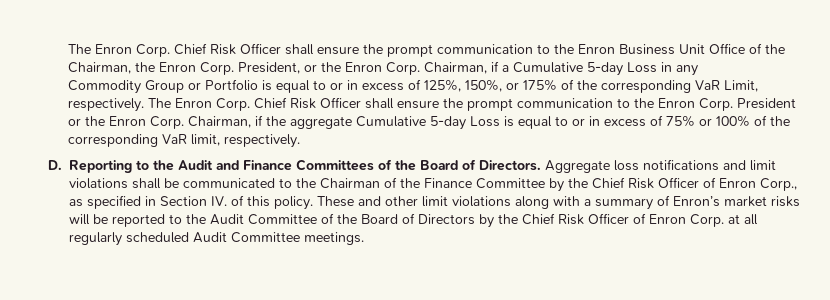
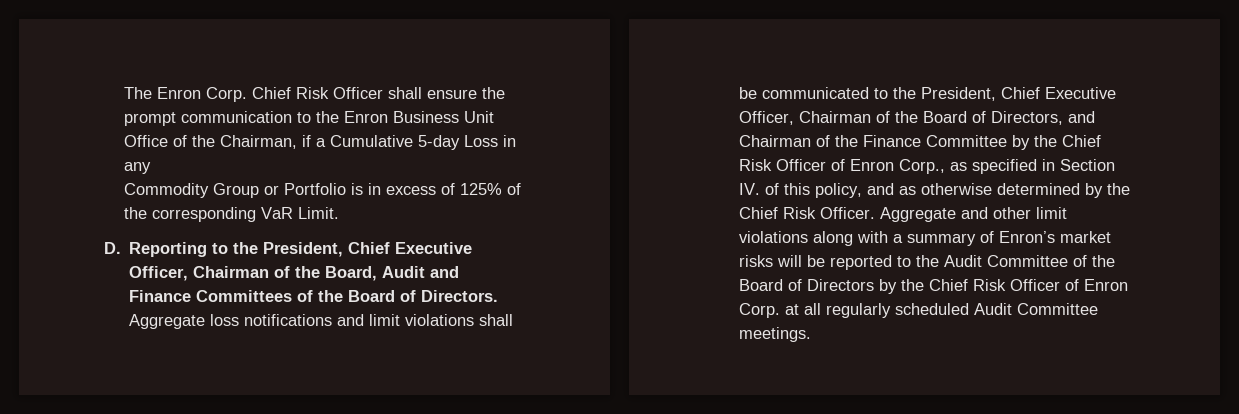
- Chief Risk Officer shall ensure the prompt communication to the Enron Business Unit Office of the Chairman, the Enron Corp. President, or the Enron Corp. Chairman, if a Cumulative 5-day Loss in any
+ Chief Risk Officer shall ensure the prompt communication to the Enron Business Unit Office of the Chairman, if a Cumulative 5-day Loss in any
- Commodity Group or Portfolio is equal to or in excess of 125%, 150%, or 175% of the corresponding VaR Limit, respectively. The Enron Corp. Chief Risk Officer shall ensure the prompt communication to the Enron Corp. President or the Enron Corp. Chairman, if the aggregate Cumulative 5-day Loss is equal to or in excess of 75% or 100% of the corresponding VaR limit, respectively.
- D. Reporting to the Audit and Finance Committees of the Board of Directors.
+ Commodity Group or Portfolio is in excess of 125% of the corresponding VaR Limit.
+ D. Reporting to the President, Chief Executive Officer, Chairman of the Board, Audit and Finance Committees of the Board of Directors.
- Aggregate loss notifications and limit violations shall be communicated to the Chairman of the Finance Committee by the Chief Risk Officer of Enron Corp., as specified in Section IV. of this policy. These and other limit violations along with a summary of Enron’s market risks will be reported to the Audit Committee of the Board of Directors by the Chief Risk Officer of Enron Corp. at all regularly scheduled Audit Committee meetings.
+ Aggregate loss notifications and limit violations shall be communicated to the President, Chief Executive Officer, Chairman of the Board of Directors, and Chairman of the Finance Committee by the Chief Risk Officer of Enron Corp., as specified in Section IV. of this policy, and as otherwise determined by the Chief Risk Officer. Aggregate and other limit violations along with a summary of Enron’s market risks will be reported to the Audit Committee of the Board of Directors by the Chief Risk Officer of Enron Corp. at all regularly scheduled Audit Committee meetings.

